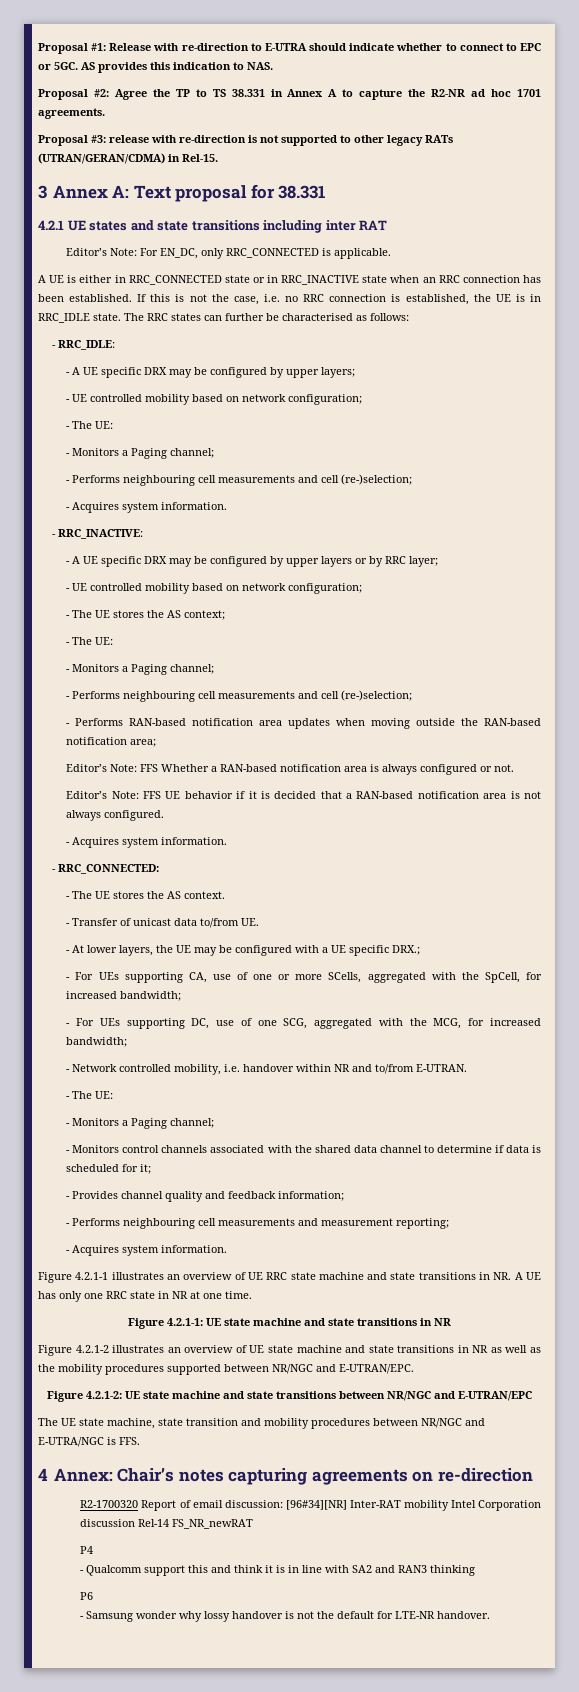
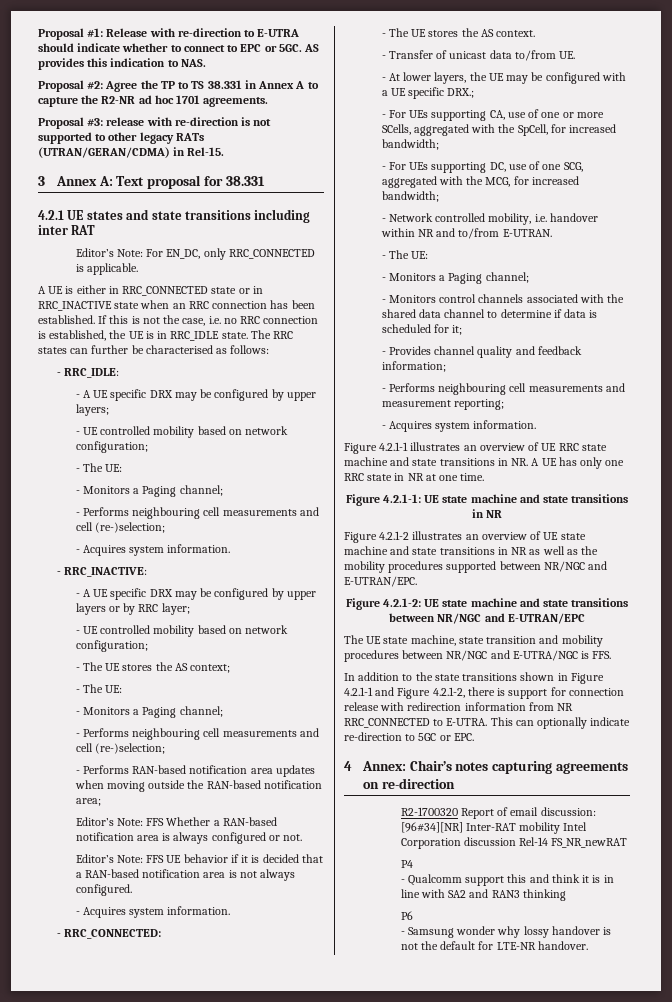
+ In addition to the state transitions shown in Figure 4.2.1-1 and Figure 4.2.1-2, there is support for connection release with redirection information from NR RRC_CONNECTED to E-UTRA. This can optionally indicate re-direction to 5GC or EPC.

